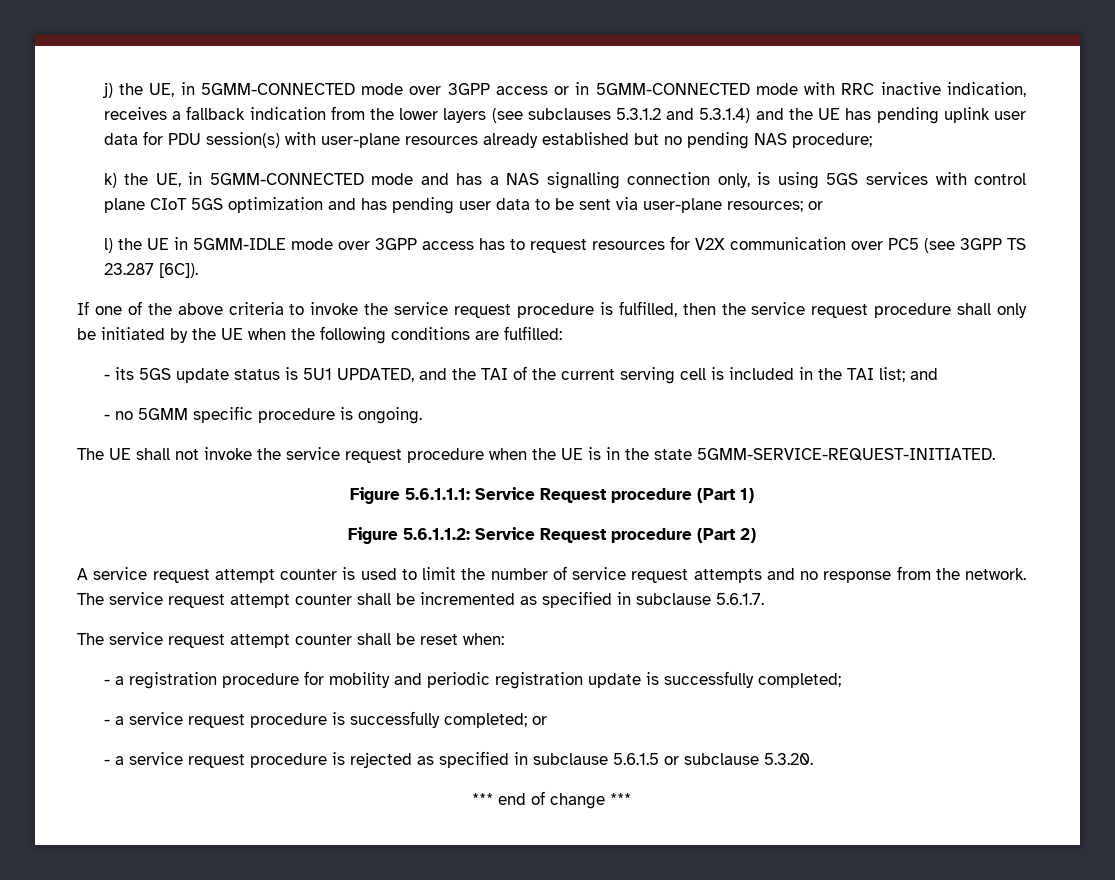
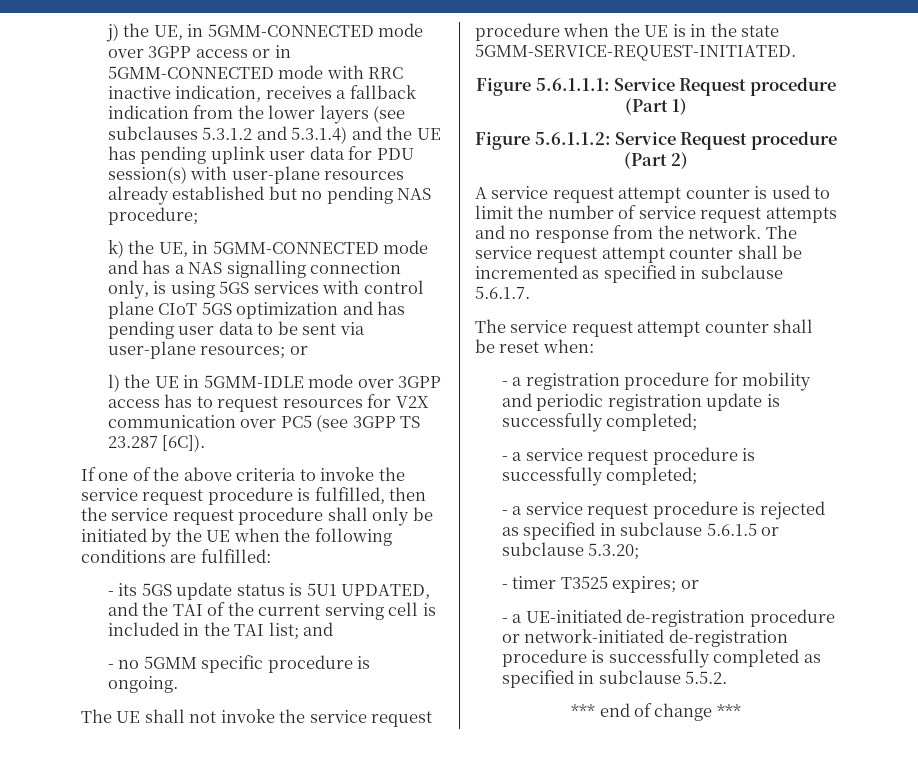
- - a service request procedure is successfully completed; or
+ - a service request procedure is successfully completed;
- - a service request procedure is rejected as specified in subclause 5.6.1.5 or subclause 5.3.20.
+ - a service request procedure is rejected as specified in subclause 5.6.1.5 or subclause 5.3.20;
+ - timer T3525 expires; or
+ - a UE-initiated de-registration procedure or network-initiated de-registration procedure is successfully completed as specified in subclause 5.5.2.

